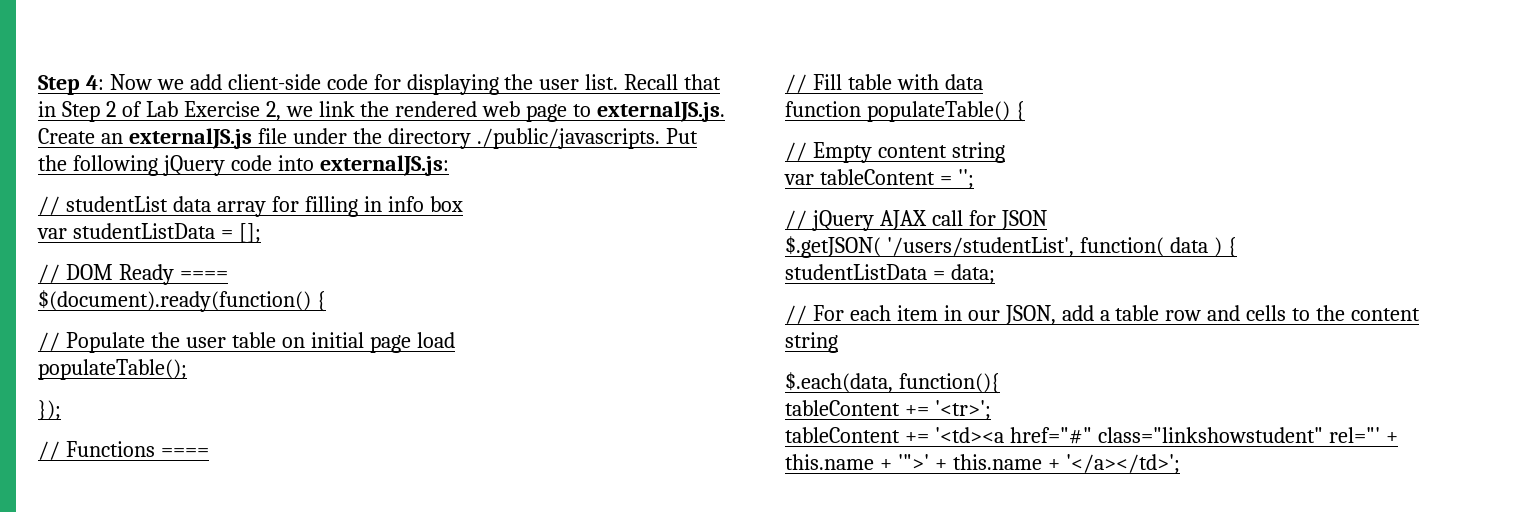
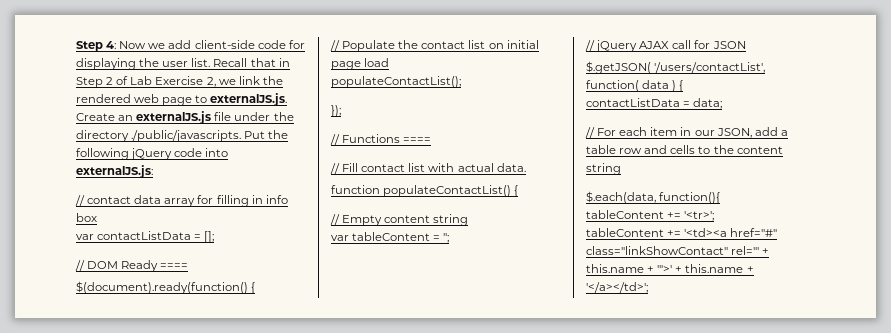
- // studentList data array for filling in info box
+ // contact data array for filling in info box
- var studentListData = [];
+ var contactListData = [];
- // Populate the user table on initial page load
+ // Populate the contact list on initial page load
- populateTable();
+ populateContactList();
- // Fill table with data
+ // Fill contact list with actual data.
- function populateTable() {
+ function populateContactList() {
- $.getJSON( '/users/studentList', function( data ) {
+ $.getJSON( '/users/contactList', function( data ) {
- studentListData = data;
+ contactListData = data;
- tableContent += '<td><a href="#" class="linkshowstudent" rel="' + this.name + '">' + this.name + '</a></td>';
+ tableContent += '<td><a href="#" class="linkShowContact" rel="' + this.name + '">' + this.name + '</a></td>';

